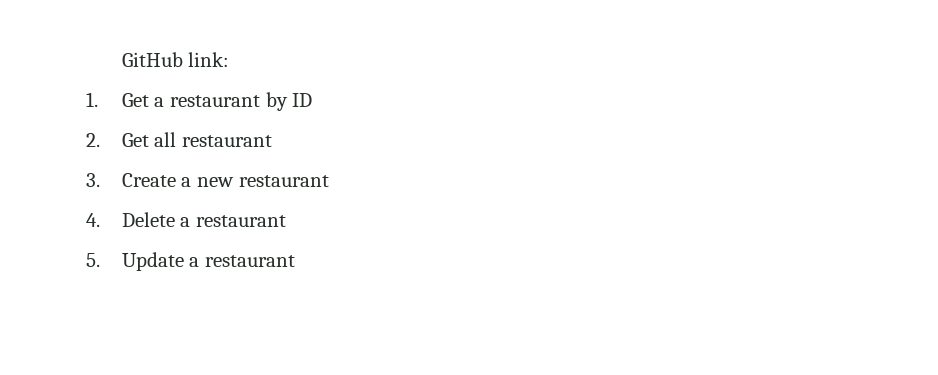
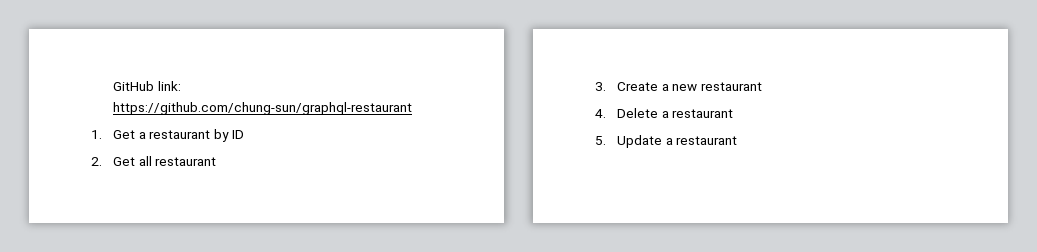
- GitHub link:
+ GitHub link: https://github.com/chung-sun/graphql-restaurant

